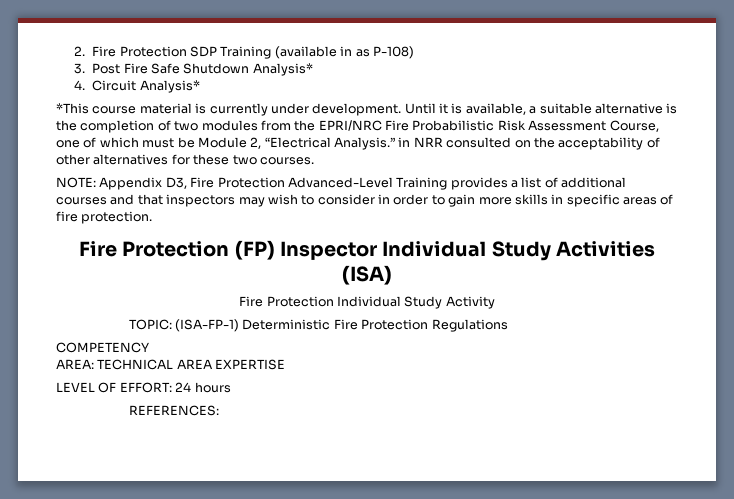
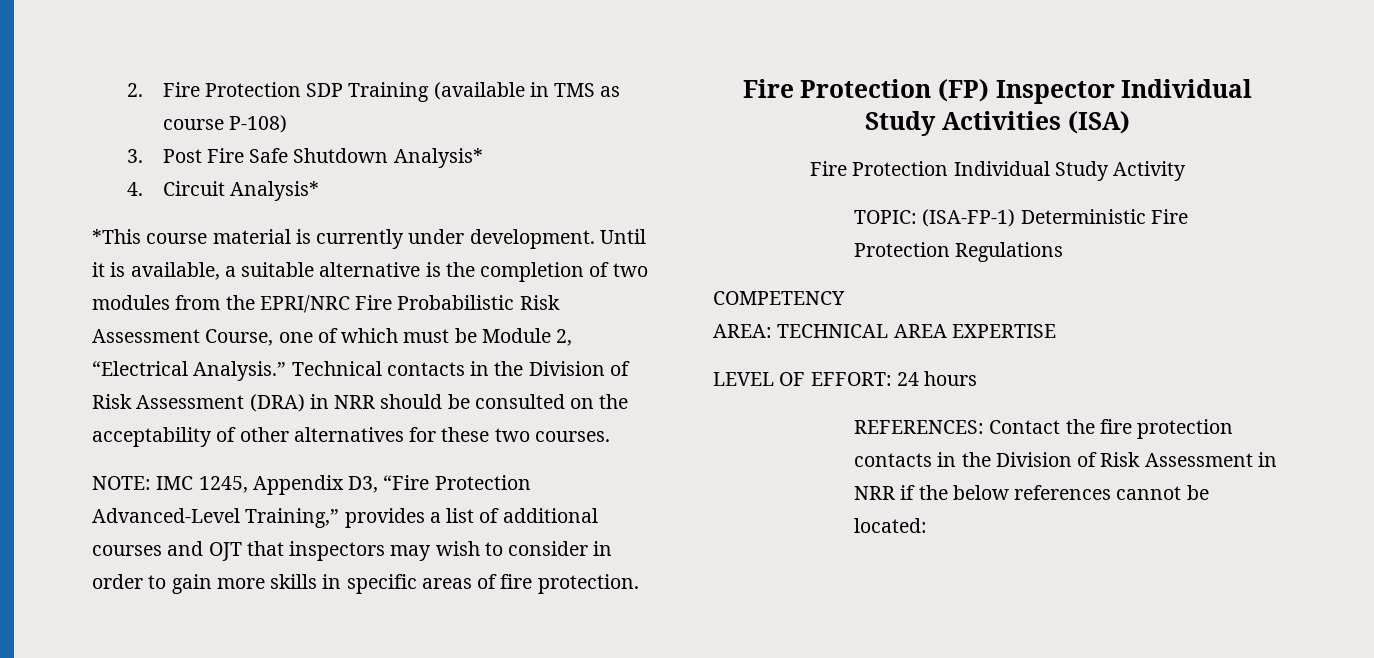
- 2. Fire Protection SDP Training (available in as P-108)
+ 2. Fire Protection SDP Training (available in TMS as course P-108)
- Until it is available, a suitable alternative is the completion of two modules from the EPRI/NRC Fire Probabilistic Risk Assessment Course, one of which must be Module 2, “Electrical Analysis.” in NRR consulted on the acceptability of other alternatives for these two courses.
+ Until it is available, a suitable alternative is the completion of two modules from the EPRI/NRC Fire Probabilistic Risk Assessment Course, one of which must be Module 2, “Electrical Analysis.” Technical contacts in the Division of Risk Assessment (DRA) in NRR should be consulted on the acceptability of other alternatives for these two courses.
- NOTE: Appendix D3, Fire Protection Advanced-Level Training provides a list of additional courses and that inspectors may wish to consider in order to gain more skills in specific areas of fire protection.
+ NOTE: IMC 1245, Appendix D3, “Fire Protection Advanced-Level Training,” provides a list of additional courses and OJT that inspectors may wish to consider in order to gain more skills in specific areas of fire protection.
- REFERENCES:
+ REFERENCES: Contact the fire protection contacts in the Division of Risk Assessment in NRR if the below references cannot be located:

